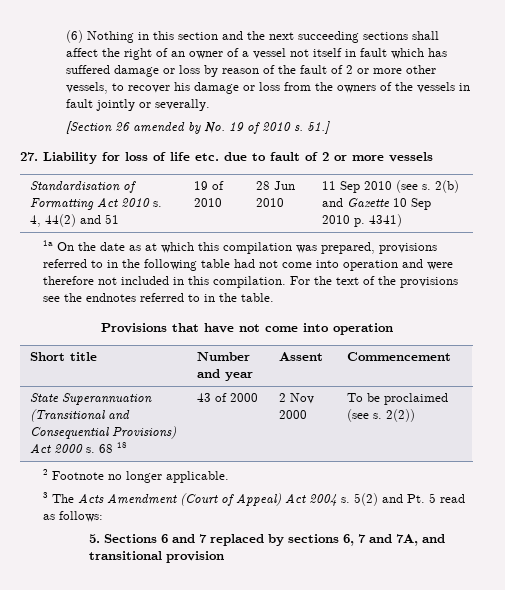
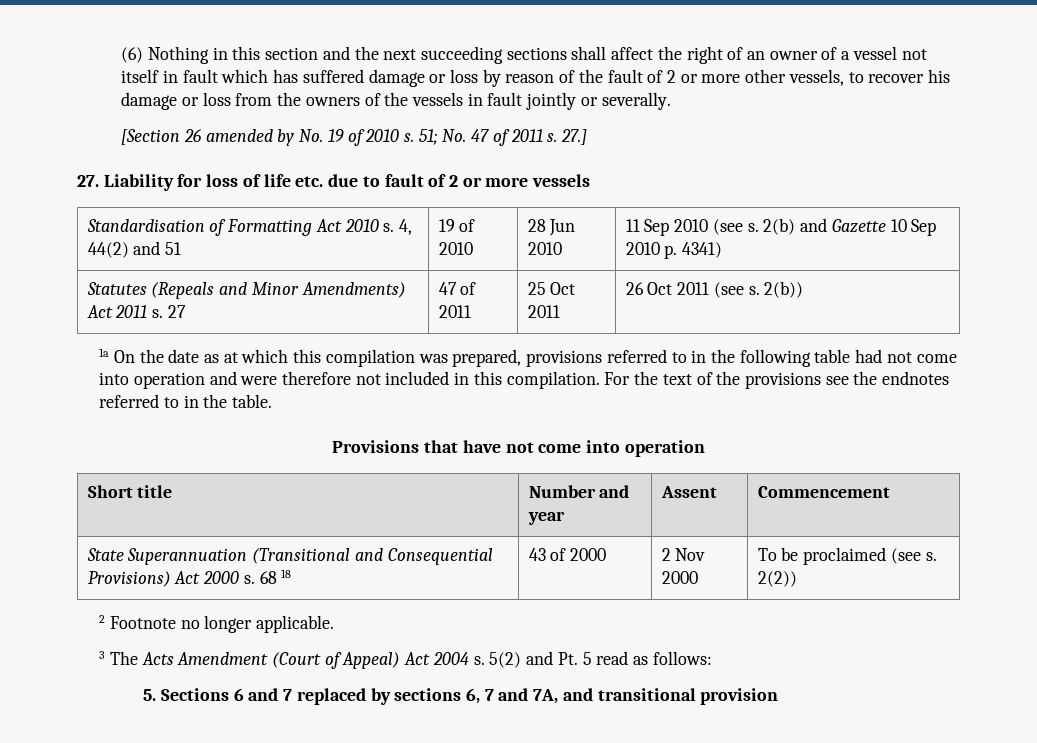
- 51.]
+ 51; No. 47 of 2011 s. 27.]
+ Statutes (Repeals and Minor Amendments) Act 2011 s. 27 | 47 of 2011 | 25 Oct 2011 | 26 Oct 2011 (see s. 2(b))

